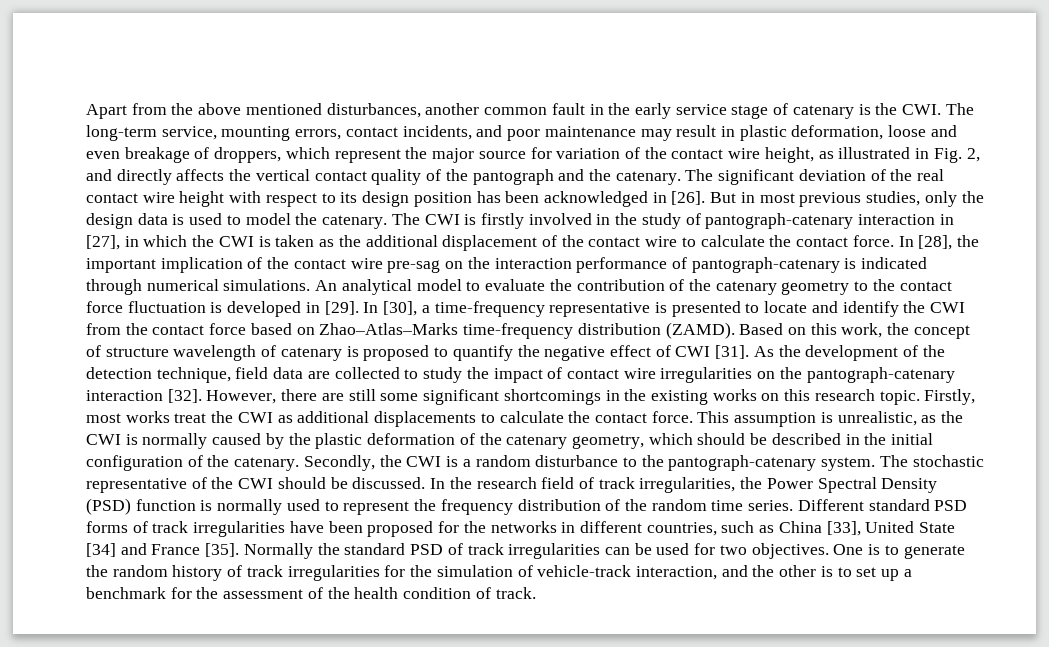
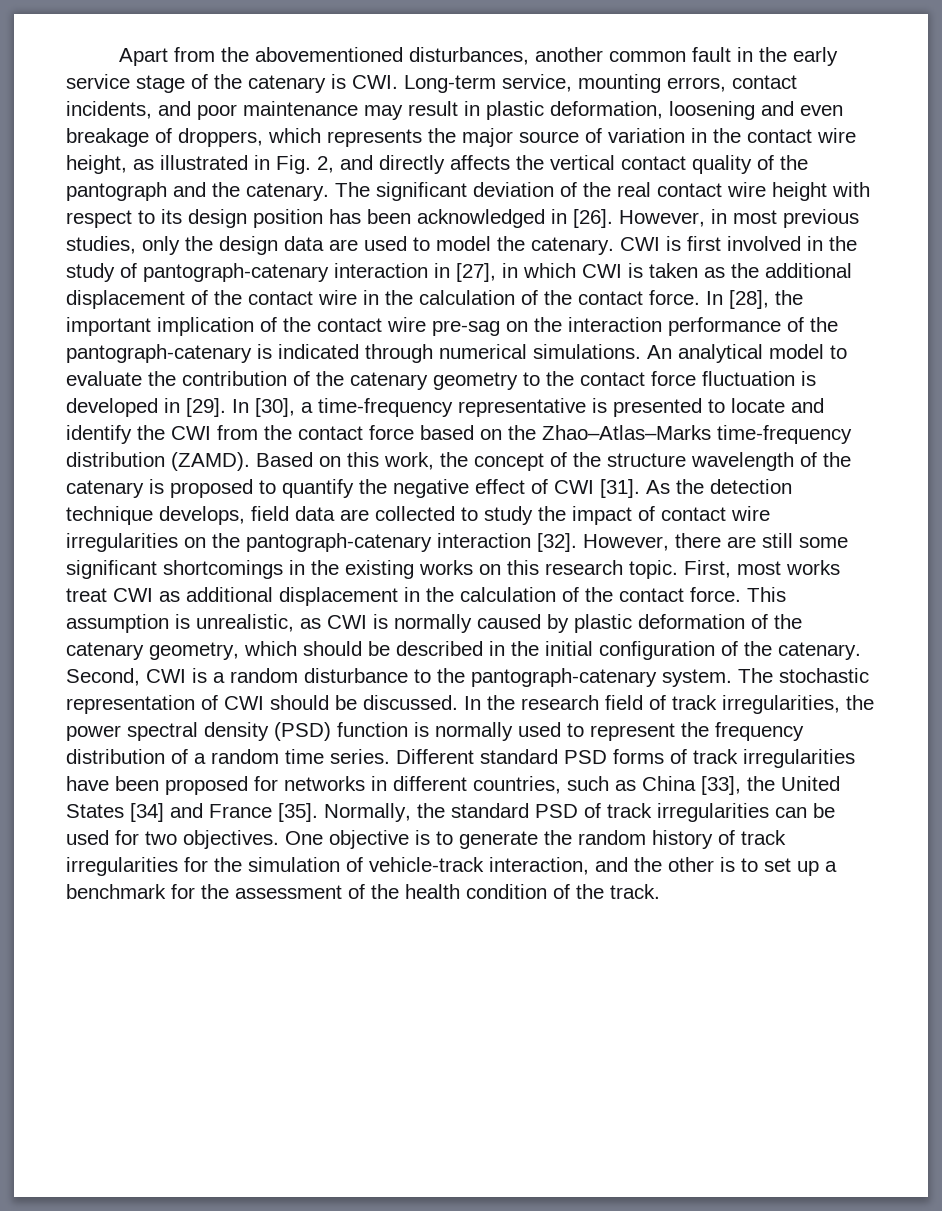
- Apart from the above mentioned disturbances, another common fault in the early service stage of catenary is the CWI. The long-term service, mounting errors, contact incidents, and poor maintenance may result in plastic deformation, loose and even breakage of droppers, which represent the major source for variation of the contact wire height, as illustrated in Fig. 2, and directly affects the vertical contact quality of the pantograph and the catenary.
+ Apart from the abovementioned disturbances, another common fault in the early service stage of the catenary is CWI. Long-term service, mounting errors, contact incidents, and poor maintenance may result in plastic deformation, loosening and even breakage of droppers, which represents the major source of variation in the contact wire height, as illustrated in Fig. 2, and directly affects the vertical contact quality of the pantograph and the catenary.
- But in most previous studies, only the design data is used to model the catenary.
+ However, in most previous studies, only the design data are used to model the catenary.
- The CWI is firstly involved in the study of pantograph-catenary interaction in [27], in which the CWI is taken as the additional displacement of the contact wire to calculate the contact force.
+ CWI is first involved in the study of pantograph-catenary interaction in [27], in which CWI is taken as the additional displacement of the contact wire in the calculation of the contact force.
- In [28], the important implication of the contact wire pre-sag on the interaction performance of pantograph-catenary is indicated through numerical simulations.
+ In [28], the important implication of the contact wire pre-sag on the interaction performance of the pantograph-catenary is indicated through numerical simulations.
- In [30], a time-frequency representative is presented to locate and identify the CWI from the contact force based on Zhao–Atlas–Marks time-frequency distribution (ZAMD).
+ In [30], a time-frequency representative is presented to locate and identify the CWI from the contact force based on the Zhao–Atlas–Marks time-frequency distribution (ZAMD).
- Based on this work, the concept of structure wavelength of catenary is proposed to quantify the negative effect of CWI [31].
+ Based on this work, the concept of the structure wavelength of the catenary is proposed to quantify the negative effect of CWI [31].
- As the development of the detection technique, field data are collected to study the impact of contact wire irregularities on the pantograph-catenary interaction [32].
+ As the detection technique develops, field data are collected to study the impact of contact wire irregularities on the pantograph-catenary interaction [32].
- Firstly, most works treat the CWI as additional displacements to calculate the contact force.
+ First, most works treat CWI as additional displacement in the calculation of the contact force.
- This assumption is unrealistic, as the CWI is normally caused by the plastic deformation of the catenary geometry, which should be described in the initial configuration of the catenary.
+ This assumption is unrealistic, as CWI is normally caused by plastic deformation of the catenary geometry, which should be described in the initial configuration of the catenary.
- Secondly, the CWI is a random disturbance to the pantograph-catenary system.
+ Second, CWI is a random disturbance to the pantograph-catenary system.
- The stochastic representative of the CWI should be discussed.
+ The stochastic representation of CWI should be discussed.
- In the research field of track irregularities, the Power Spectral Density (PSD) function is normally used to represent the frequency distribution of the random time series.
+ In the research field of track irregularities, the power spectral density (PSD) function is normally used to represent the frequency distribution of a random time series.
- Different standard PSD forms of track irregularities have been proposed for the networks in different countries, such as China [33], United State [34] and France [35].
+ Different standard PSD forms of track irregularities have been proposed for networks in different countries, such as China [33], the United States [34] and France [35].
- Normally the standard PSD of track irregularities can be used for two objectives.
+ Normally, the standard PSD of track irregularities can be used for two objectives.
- One is to generate the random history of track irregularities for the simulation of vehicle-track interaction, and the other is to set up a benchmark for the assessment of the health condition of track.
+ One objective is to generate the random history of track irregularities for the simulation of vehicle-track interaction, and the other is to set up a benchmark for the assessment of the health condition of the track.

